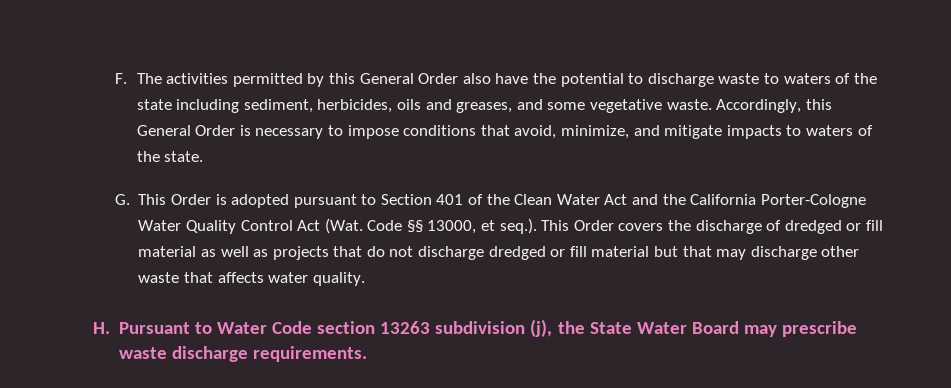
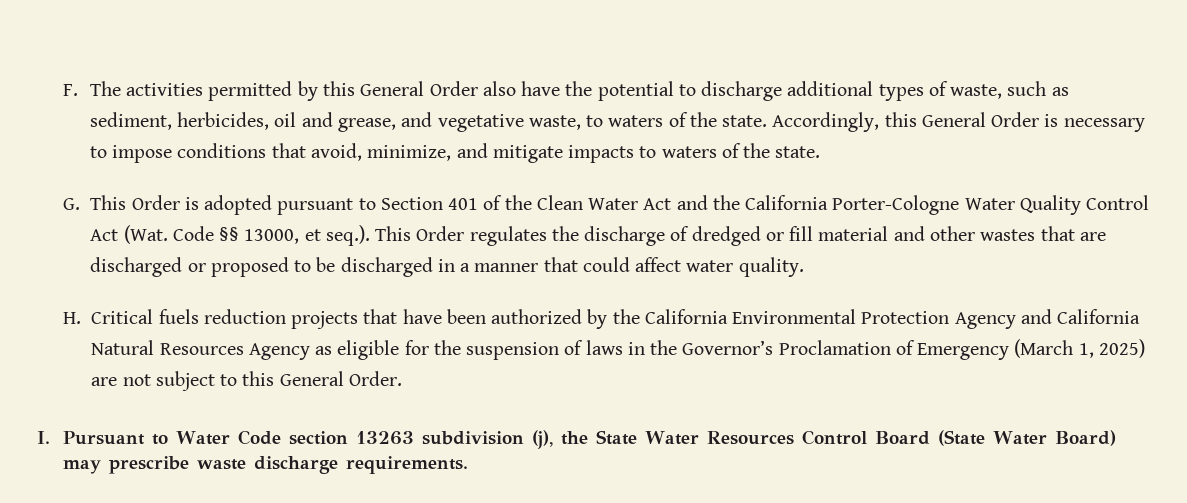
- F. The activities permitted by this General Order also have the potential to discharge waste to waters of the state including sediment, herbicides, oils and greases, and some vegetative waste.
+ F. The activities permitted by this General Order also have the potential to discharge additional types of waste, such as sediment, herbicides, oil and grease, and vegetative waste, to waters of the state.
- G. This Order is adopted pursuant to Section 401 of the Clean Water Act and the California Porter-Cologne Water Quality Control Act (Wat. Code §§ 13000, et seq.). This Order covers the discharge of dredged or fill material as well as projects that do not discharge dredged or fill material but that may discharge other waste that affects water quality.
- H. Pursuant to Water Code section 13263 subdivision (j), the State Water Board may prescribe waste discharge requirements.
+ G. This Order is adopted pursuant to Section 401 of the Clean Water Act and the California Porter-Cologne Water Quality Control Act (Wat. Code §§ 13000, et seq.). This Order regulates the discharge of dredged or fill material and other wastes that are discharged or proposed to be discharged in a manner that could affect water quality.
+ H. Critical fuels reduction projects that have been authorized by the California Environmental Protection Agency and California Natural Resources Agency as eligible for the suspension of laws in the Governor’s Proclamation of Emergency (March 1, 2025) are not subject to this General Order.
+ I. Pursuant to Water Code section 13263 subdivision (j), the State Water Resources Control Board (State Water Board) may prescribe waste discharge requirements.

